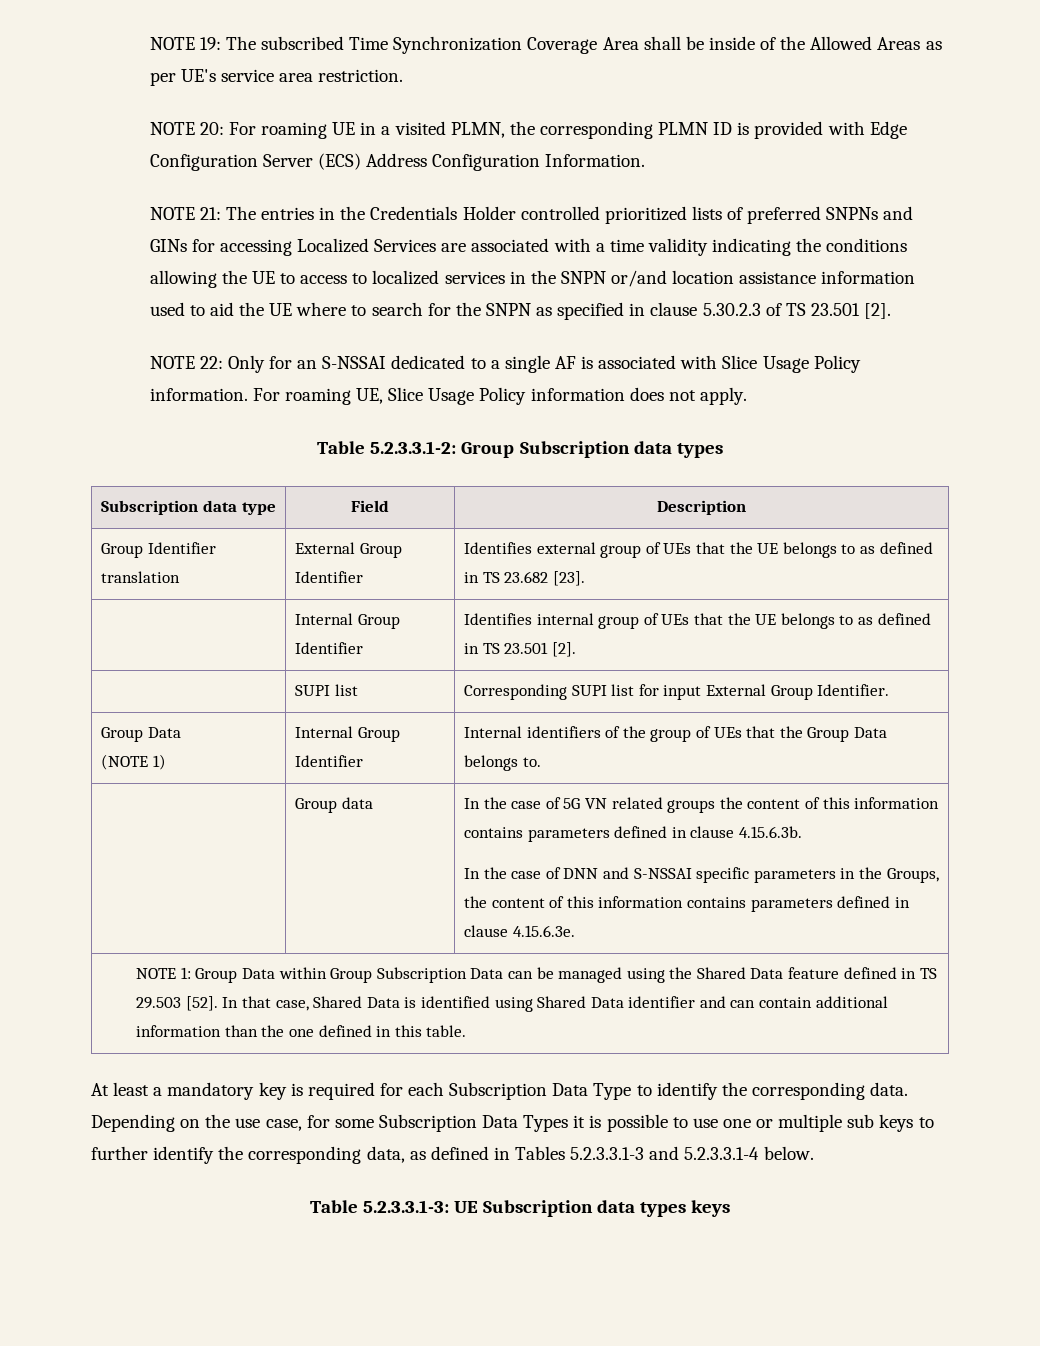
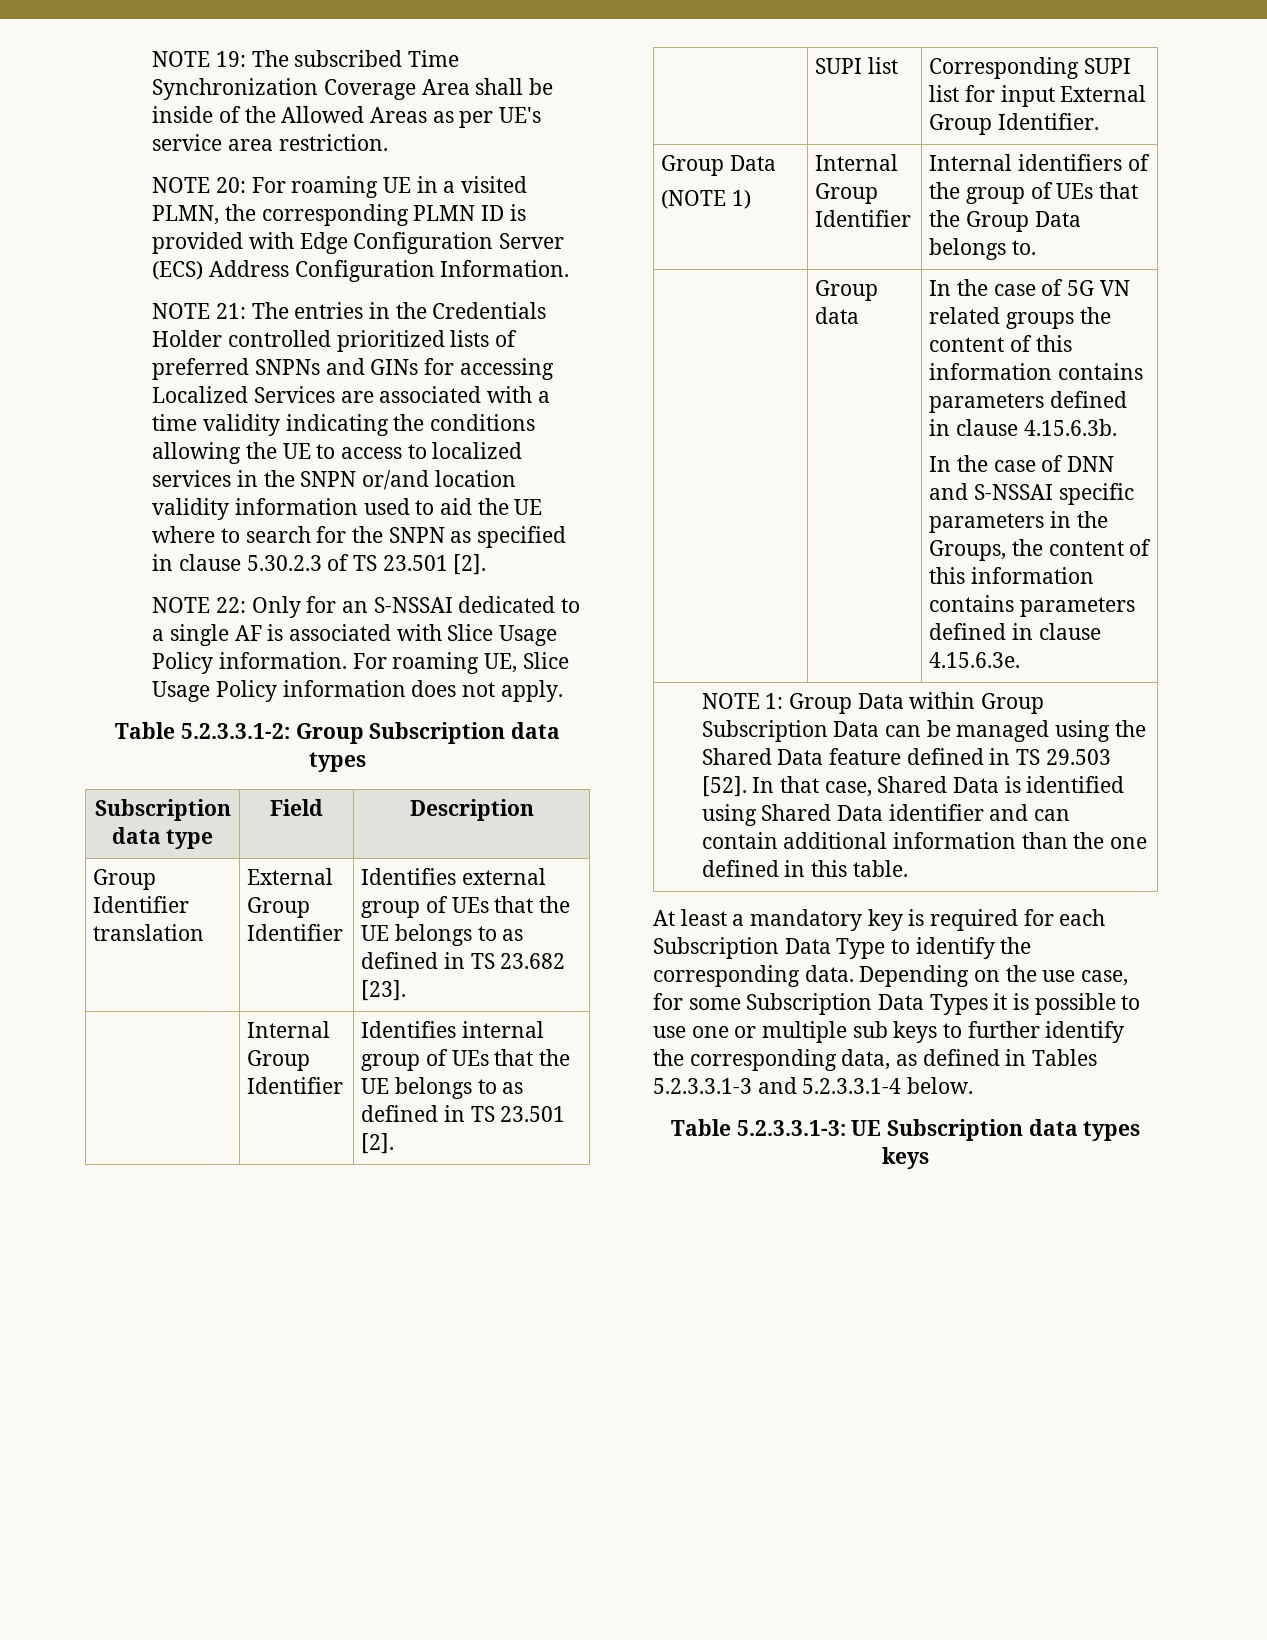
- The entries in the Credentials Holder controlled prioritized lists of preferred SNPNs and GINs for accessing Localized Services are associated with a time validity indicating the conditions allowing the UE to access to localized services in the SNPN or/and location assistance information used to aid the UE where to search for the SNPN as specified in clause 5.30.2.3 of TS 23.501 [2].
+ The entries in the Credentials Holder controlled prioritized lists of preferred SNPNs and GINs for accessing Localized Services are associated with a time validity indicating the conditions allowing the UE to access to localized services in the SNPN or/and location validity information used to aid the UE where to search for the SNPN as specified in clause 5.30.2.3 of TS 23.501 [2].

